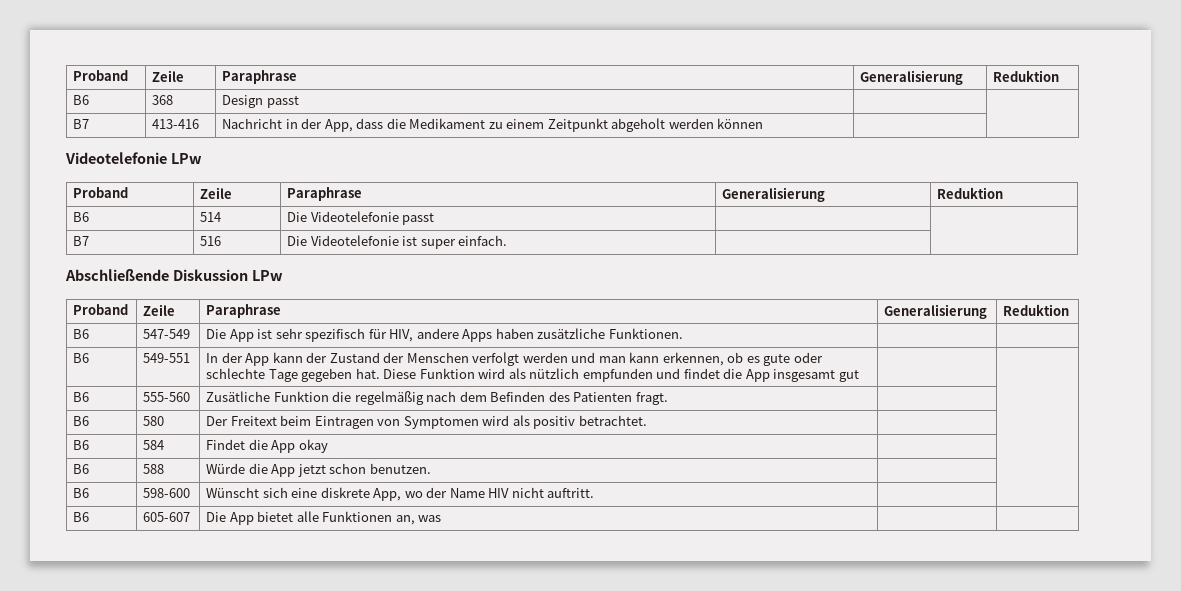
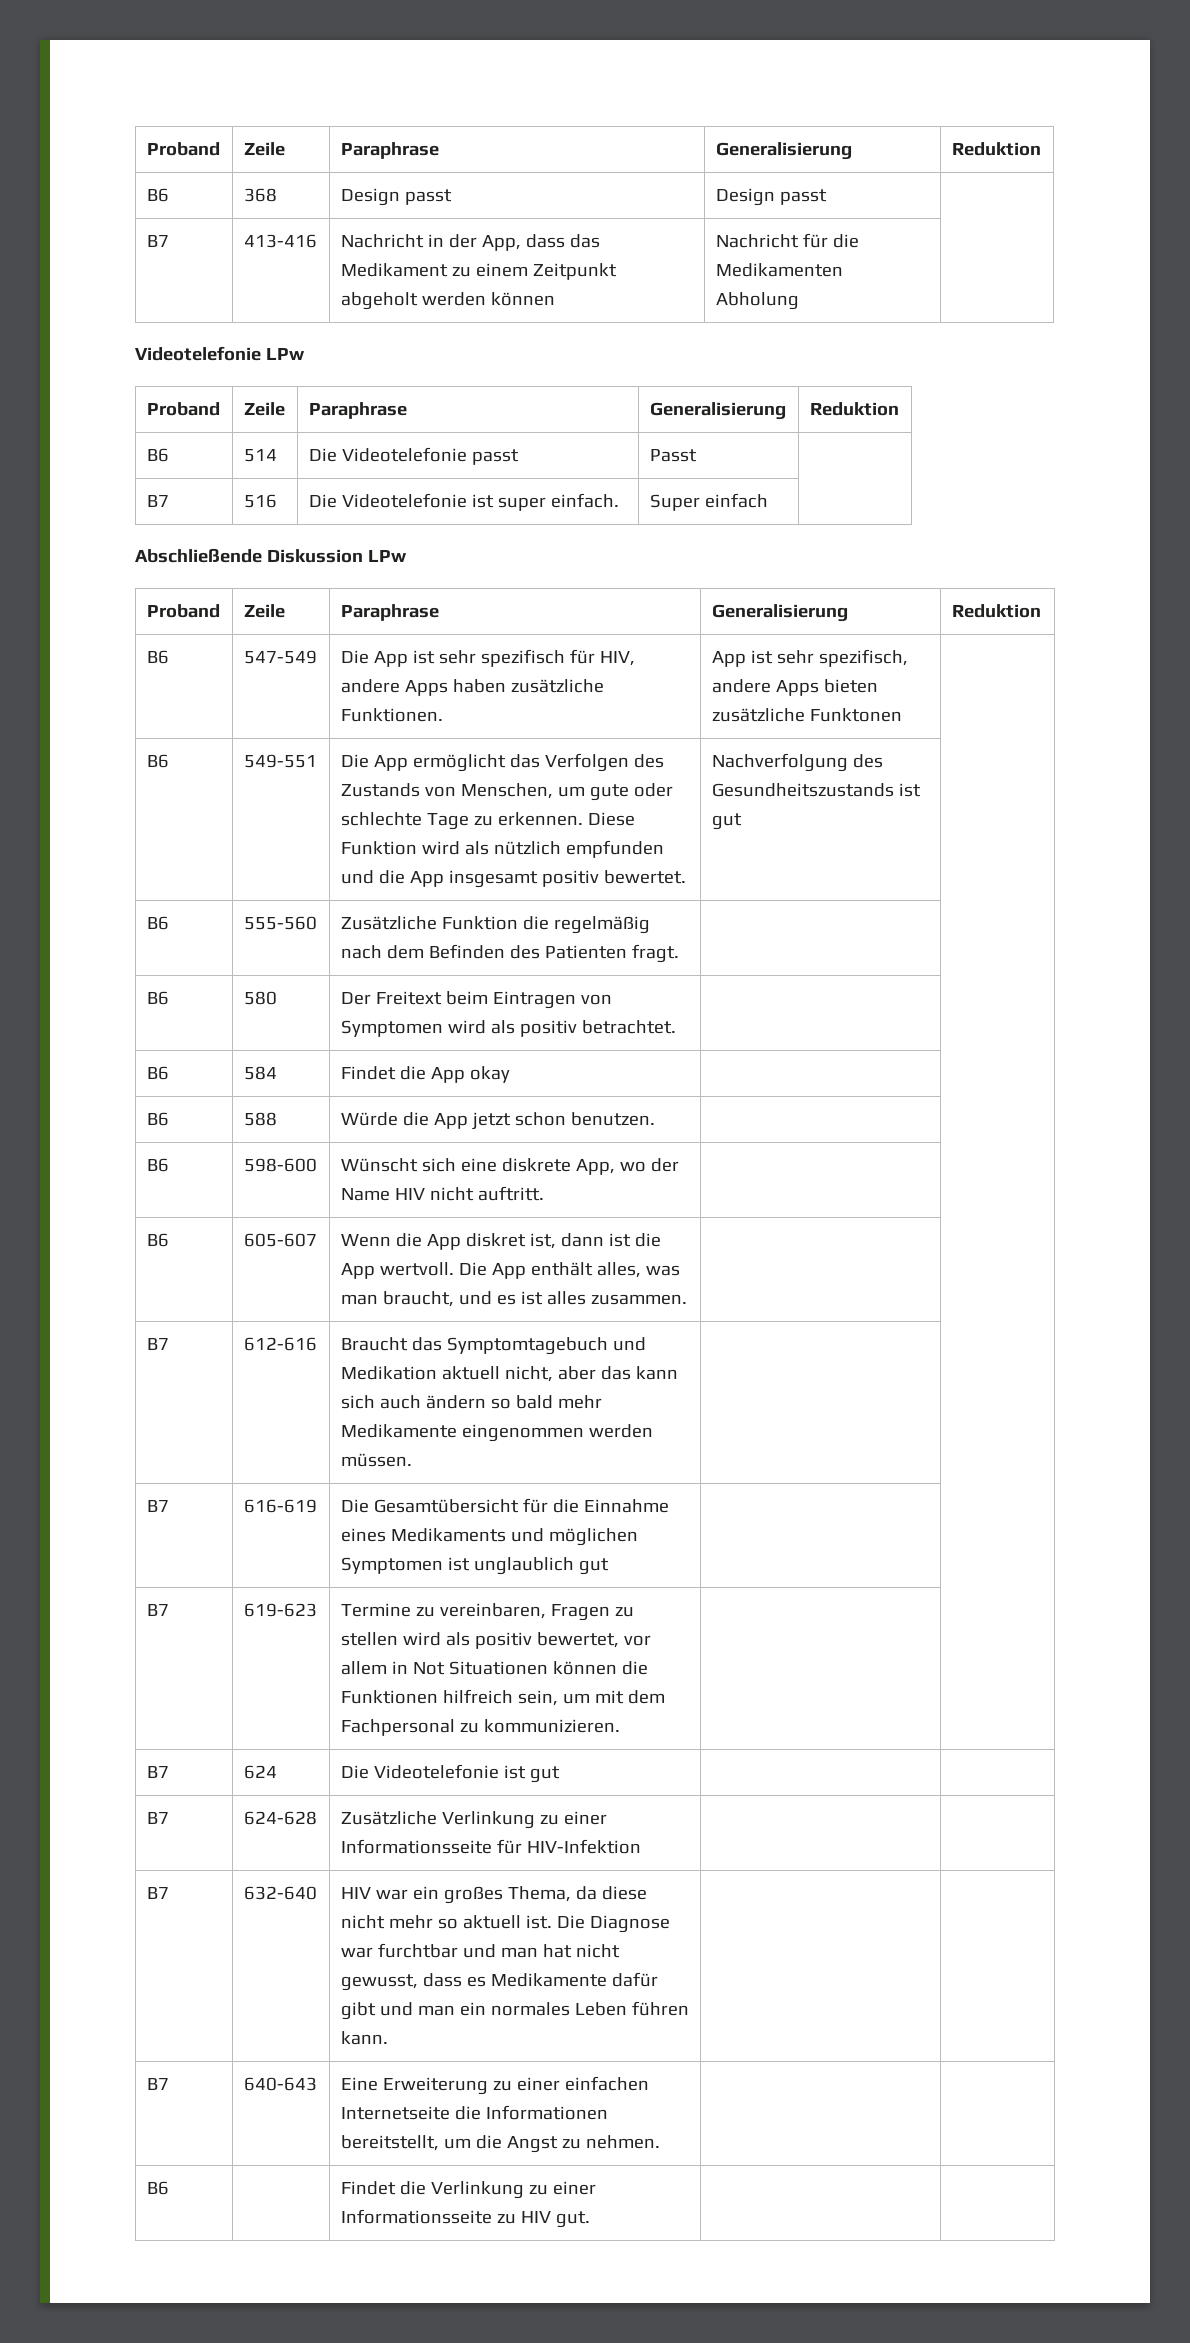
- B6 | 368 | Design passt | |
+ B6 | 368 | Design passt | Design passt |
- B7 | 413-416 | Nachricht in der App, dass die Medikament zu einem Zeitpunkt abgeholt werden können | |
+ B7 | 413-416 | Nachricht in der App, dass das Medikament zu einem Zeitpunkt abgeholt werden können | Nachricht für die Medikamenten Abholung |
- B6 | 514 | Die Videotelefonie passt | |
+ B6 | 514 | Die Videotelefonie passt | Passt |
- B7 | 516 | Die Videotelefonie ist super einfach. | |
+ B7 | 516 | Die Videotelefonie ist super einfach. | Super einfach |
- B6 | 547-549 | Die App ist sehr spezifisch für HIV, andere Apps haben zusätzliche Funktionen. | |
- B6 | 549-551 | In der App kann der Zustand der Menschen verfolgt werden und man kann erkennen, ob es gute oder schlechte Tage gegeben hat. Diese Funktion wird als nützlich empfunden und findet die App insgesamt gut | |
+ B6 | 547-549 | Die App ist sehr spezifisch für HIV, andere Apps haben zusätzliche Funktionen. | App ist sehr spezifisch, andere Apps bieten zusätzliche Funktonen |
+ B6 | 549-551 | Die App ermöglicht das Verfolgen des Zustands von Menschen, um gute oder schlechte Tage zu erkennen. Diese Funktion wird als nützlich empfunden und die App insgesamt positiv bewertet. | Nachverfolgung des Gesundheitszustands ist gut |
- B6 | 555-560 | Zusätliche Funktion die regelmäßig nach dem Befinden des Patienten fragt. | |
+ B6 | 555-560 | Zusätzliche Funktion die regelmäßig nach dem Befinden des Patienten fragt. | |
- B6 | 605-607 | Die App bietet alle Funktionen an, was | |
+ B6 | 605-607 | Wenn die App diskret ist, dann ist die App wertvoll. Die App enthält alles, was man braucht, und es ist alles zusammen. | |
+ B7 | 612-616 | Braucht das Symptomtagebuch und Medikation aktuell nicht, aber das kann sich auch ändern so bald mehr Medikamente eingenommen werden müssen. | |
+ B7 | 616-619 | Die Gesamtübersicht für die Einnahme eines Medikaments und möglichen Symptomen ist unglaublich gut | |
+ B7 | 619-623 | Termine zu vereinbaren, Fragen zu stellen wird als positiv bewertet, vor allem in Not Situationen können die Funktionen hilfreich sein, um mit dem Fachpersonal zu kommunizieren. | |
+ B7 | 624 | Die Videotelefonie ist gut | |
+ B7 | 624-628 | Zusätzliche Verlinkung zu einer Informationsseite für HIV-Infektion | |
+ B7 | 632-640 | HIV war ein großes Thema, da diese nicht mehr so aktuell ist. Die Diagnose war furchtbar und man hat nicht gewusst, dass es Medikamente dafür gibt und man ein normales Leben führen kann. | |
+ B7 | 640-643 | Eine Erweiterung zu einer einfachen Internetseite die Informationen bereitstellt, um die Angst zu nehmen. | |
+ B6 | | Findet die Verlinkung zu einer Informationsseite zu HIV gut. | |

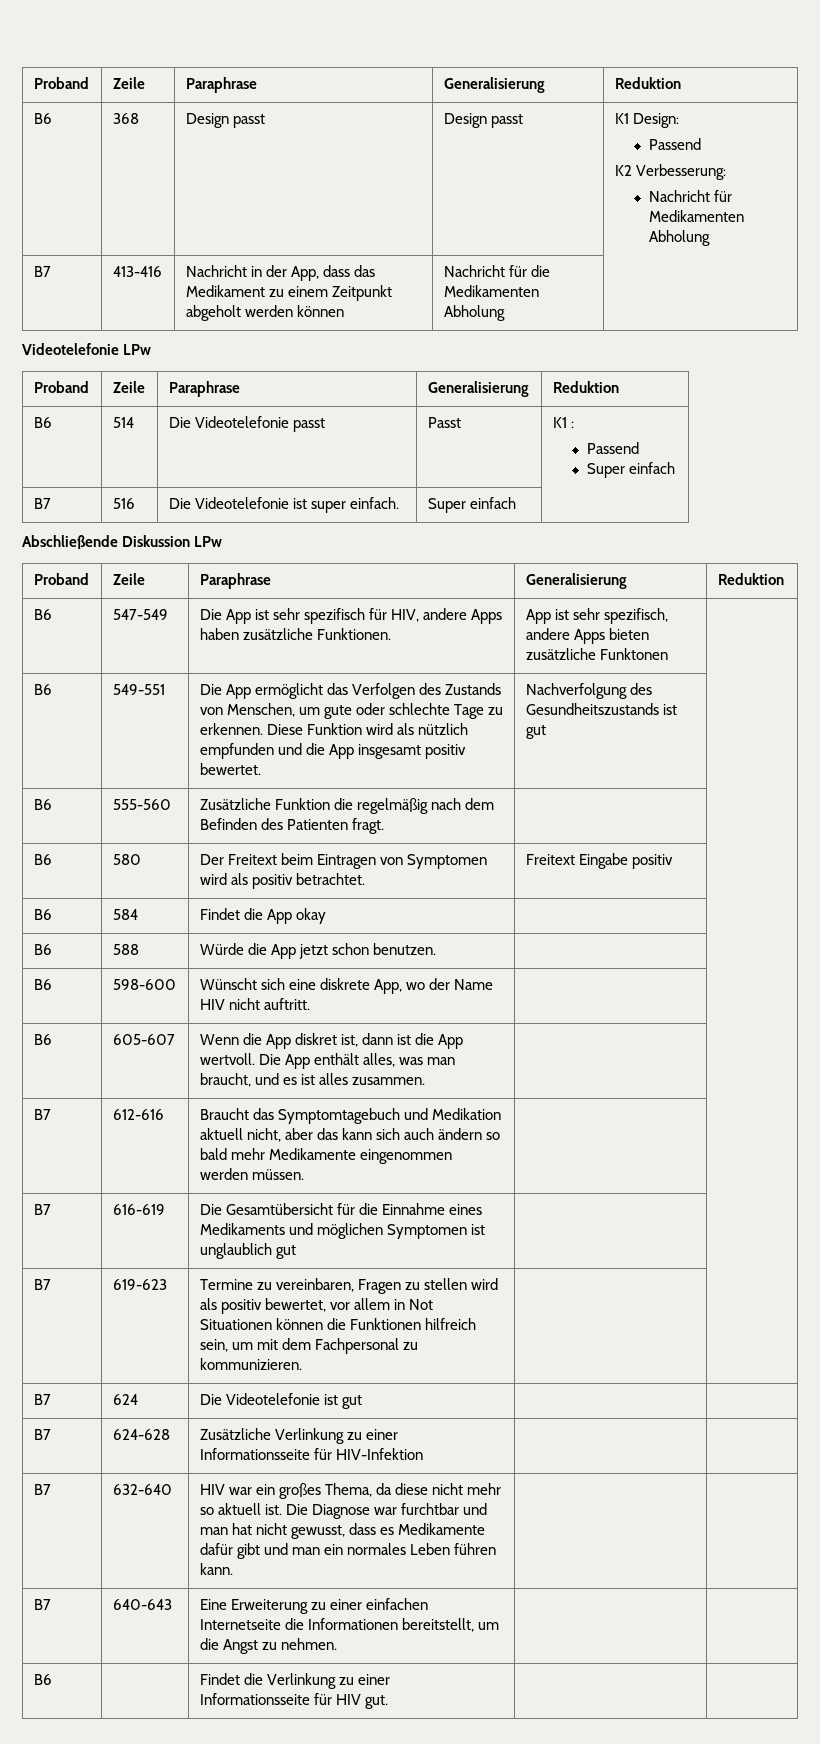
- B6 | 368 | Design passt | Design passt |
+ B6 | 368 | Design passt | Design passt | K1 Design:
+ Passend
+ K2 Verbesserung:
+ Nachricht für Medikamenten Abholung
- B6 | 514 | Die Videotelefonie passt | Passt |
+ B6 | 514 | Die Videotelefonie passt | Passt | K1 :
+ Passend
+ Super einfach
- B6 | 580 | Der Freitext beim Eintragen von Symptomen wird als positiv betrachtet. | |
+ B6 | 580 | Der Freitext beim Eintragen von Symptomen wird als positiv betrachtet. | Freitext Eingabe positiv |
- B6 | | Findet die Verlinkung zu einer Informationsseite zu HIV gut. | |
+ B6 | | Findet die Verlinkung zu einer Informationsseite für HIV gut. | |

